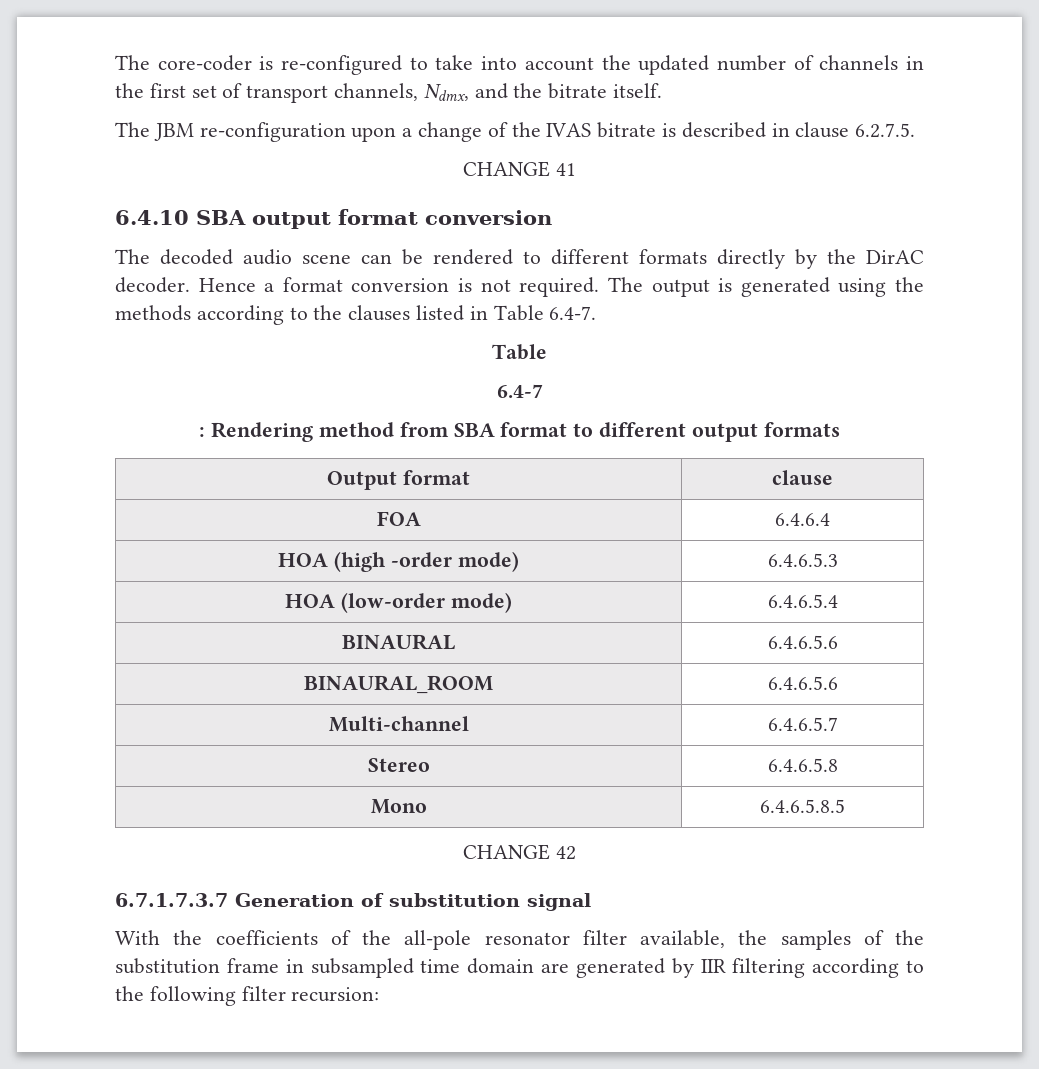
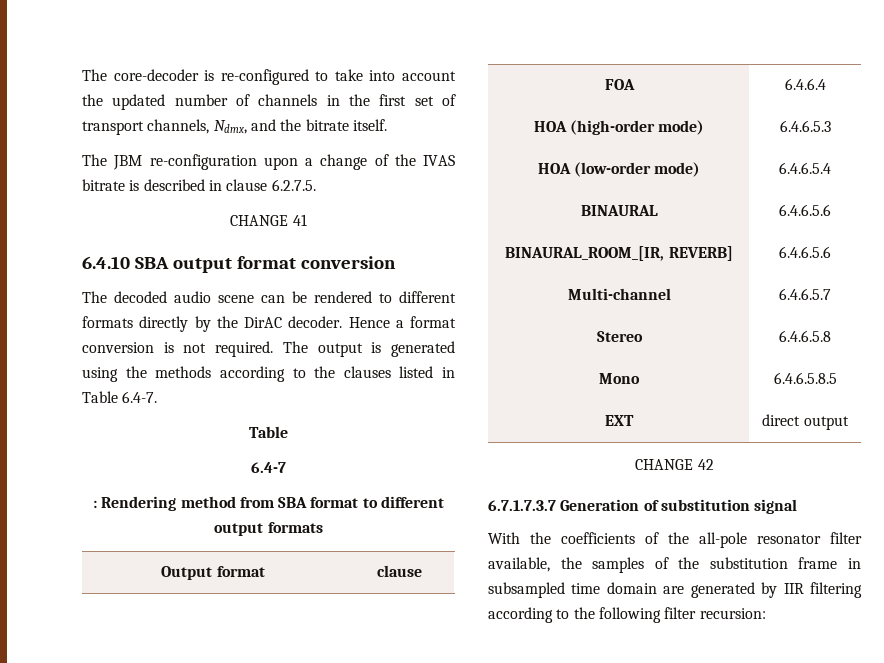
- The core-coder is re-configured to take into account the updated number of channels in the first set of transport channels, Ndmx, and the bitrate itself.
+ The core-decoder is re-configured to take into account the updated number of channels in the first set of transport channels, Ndmx, and the bitrate itself.
- HOA (high -order mode) | 6.4.6.5.3
+ HOA (high-order mode) | 6.4.6.5.3
- BINAURAL_ROOM | 6.4.6.5.6
+ BINAURAL_ROOM_[IR, REVERB] | 6.4.6.5.6
+ EXT | direct output

